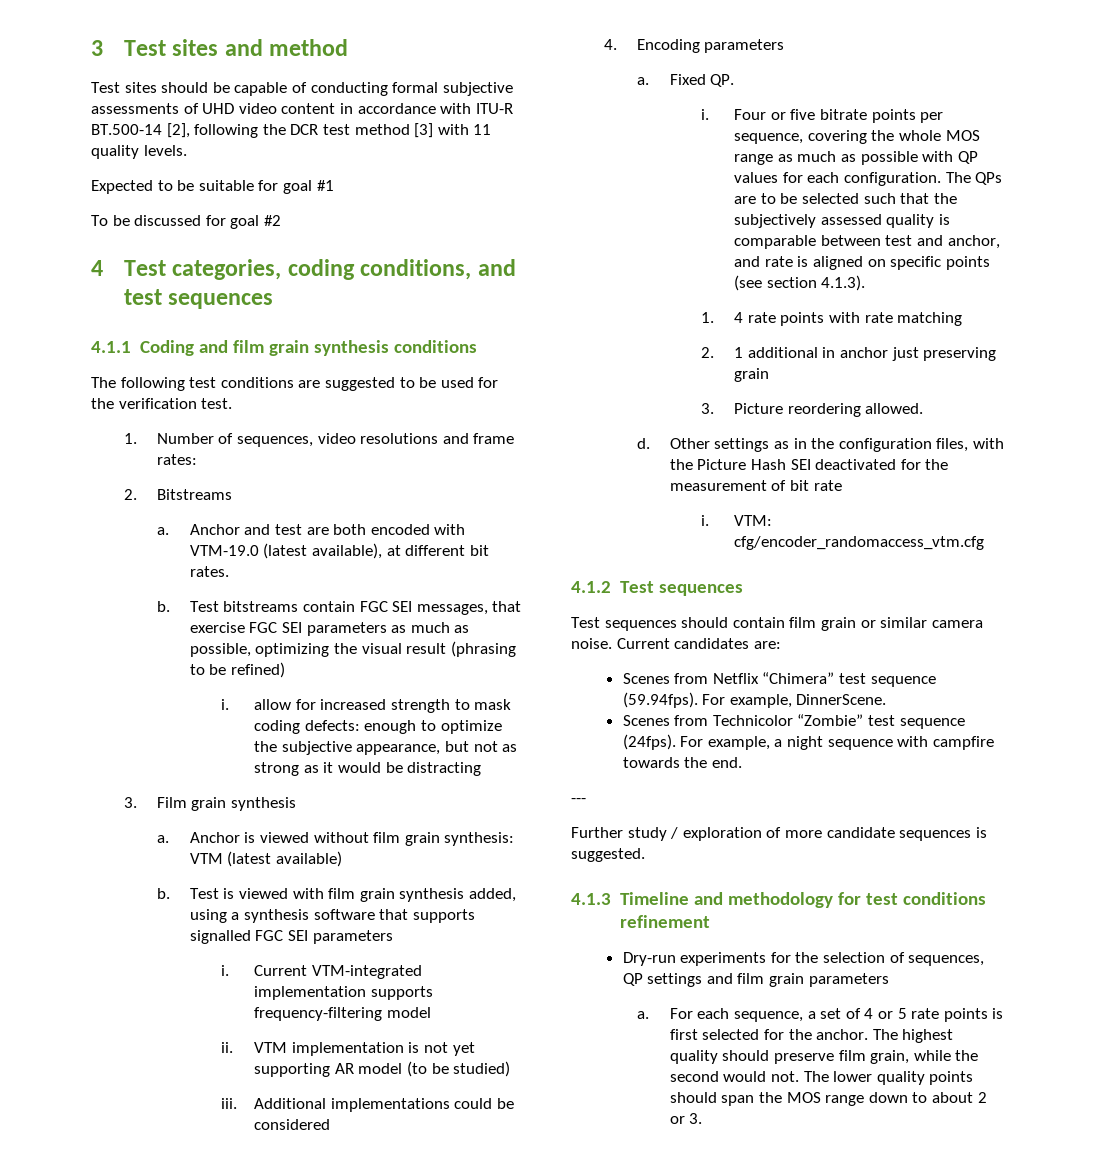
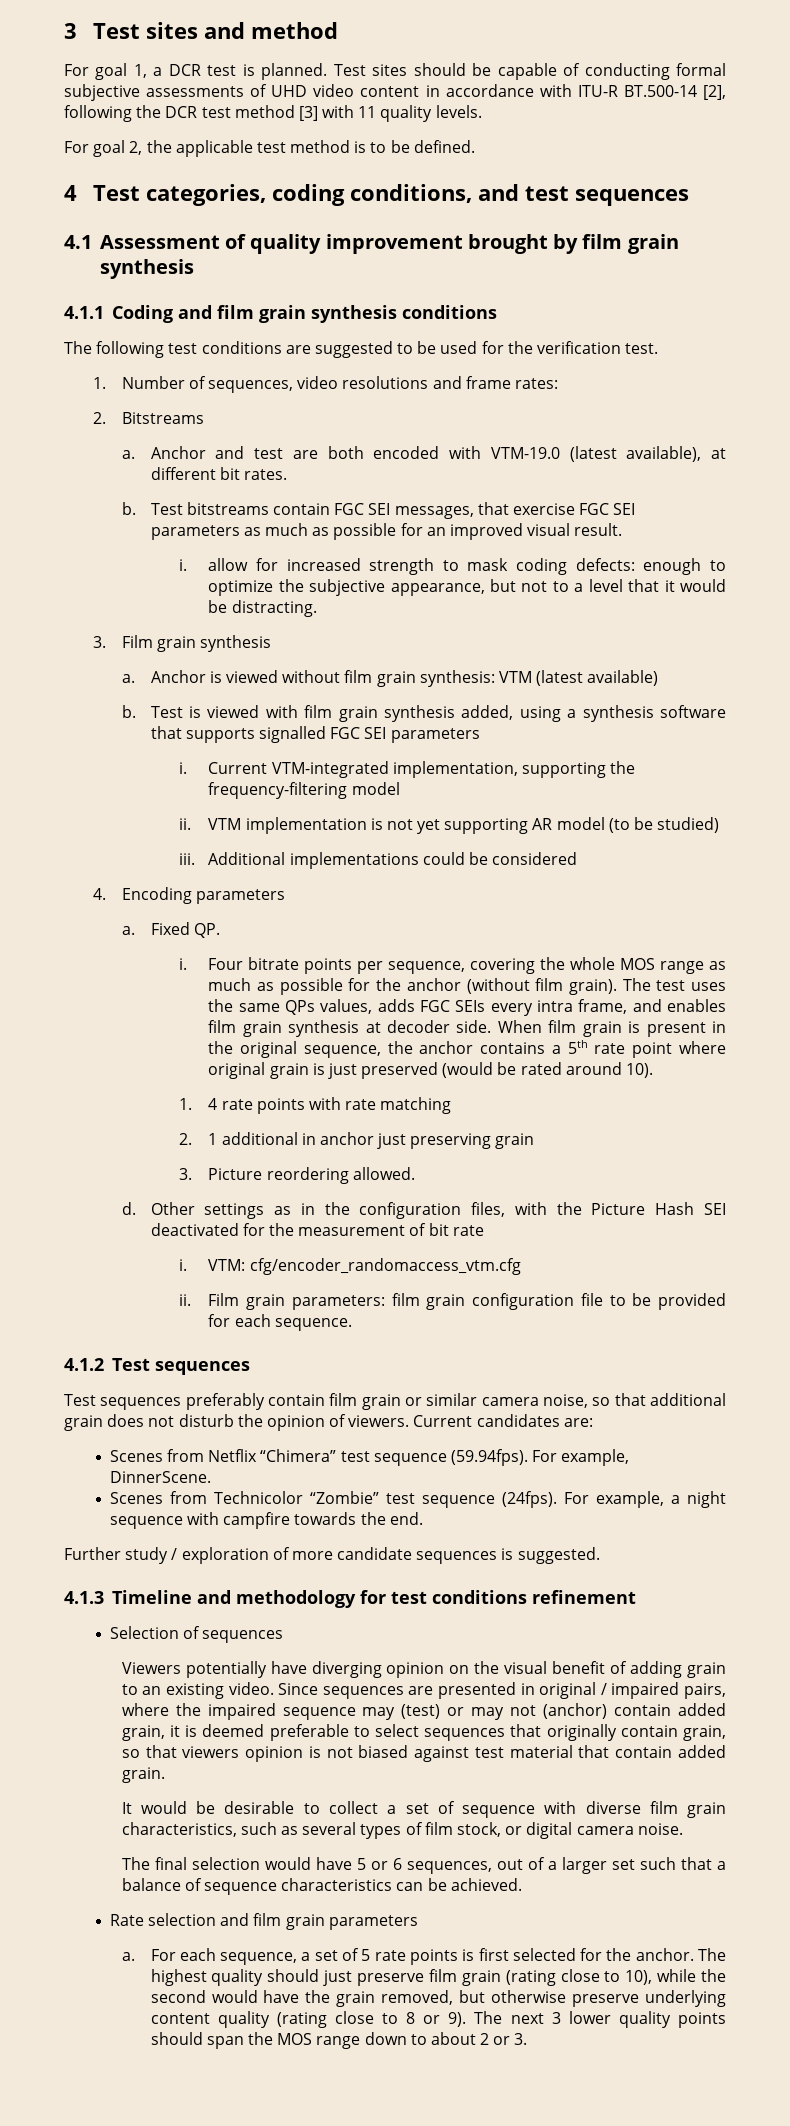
+ For goal 1, a DCR test is planned.
- Expected to be suitable for goal #1
- To be discussed for goal #2
+ For goal 2, the applicable test method is to be defined.
+ 4.1 Assessment of quality improvement brought by film grain synthesis
- Test bitstreams contain FGC SEI messages, that exercise FGC SEI parameters as much as possible, optimizing the visual result (phrasing to be refined)
+ Test bitstreams contain FGC SEI messages, that exercise FGC SEI parameters as much as possible for an improved visual result.
- i. allow for increased strength to mask coding defects: enough to optimize the subjective appearance, but not as strong as it would be distracting
+ i. allow for increased strength to mask coding defects: enough to optimize the subjective appearance, but not to a level that it would be distracting.
- Current VTM-integrated implementation supports frequency-filtering model
+ Current VTM-integrated implementation, supporting the frequency-filtering model
- Four or five bitrate points per sequence, covering the whole MOS range as much as possible with QP values for each configuration. The QPs are to be selected such that the subjectively assessed quality is comparable between test and anchor, and rate is aligned on specific points (see section 4.1.3).
+ Four bitrate points per sequence, covering the whole MOS range as much as possible for the anchor (without film grain). The test uses the same QPs values, adds FGC SEIs every intra frame, and enables film grain synthesis at decoder side. When film grain is present in the original sequence, the anchor contains a 5th rate point where original grain is just preserved (would be rated around 10).
+ ii. Film grain parameters: film grain configuration file to be provided for each sequence.
- Test sequences should contain film grain or similar camera noise.
+ Test sequences preferably contain film grain or similar camera noise, so that additional grain does not disturb the opinion of viewers.
- ---
- Dry-run experiments for the selection of sequences, QP settings and film grain parameters
+ Selection of sequences
+ Viewers potentially have diverging opinion on the visual benefit of adding grain to an existing video. Since sequences are presented in original / impaired pairs, where the impaired sequence may (test) or may not (anchor) contain added grain, it is deemed preferable to select sequences that originally contain grain, so that viewers opinion is not biased against test material that contain added grain.
+ It would be desirable to collect a set of sequence with diverse film grain characteristics, such as several types of film stock, or digital camera noise.
+ The final selection would have 5 or 6 sequences, out of a larger set such that a balance of sequence characteristics can be achieved.
+ Rate selection and film grain parameters
- For each sequence, a set of 4 or 5 rate points is first selected for the anchor.
+ For each sequence, a set of 5 rate points is first selected for the anchor.
- The highest quality should preserve film grain, while the second would not. The lower quality points should span the MOS range down to about 2 or 3.
+ The highest quality should just preserve film grain (rating close to 10), while the second would have the grain removed, but otherwise preserve underlying content quality (rating close to 8 or 9). The next 3 lower quality points should span the MOS range down to about 2 or 3.

